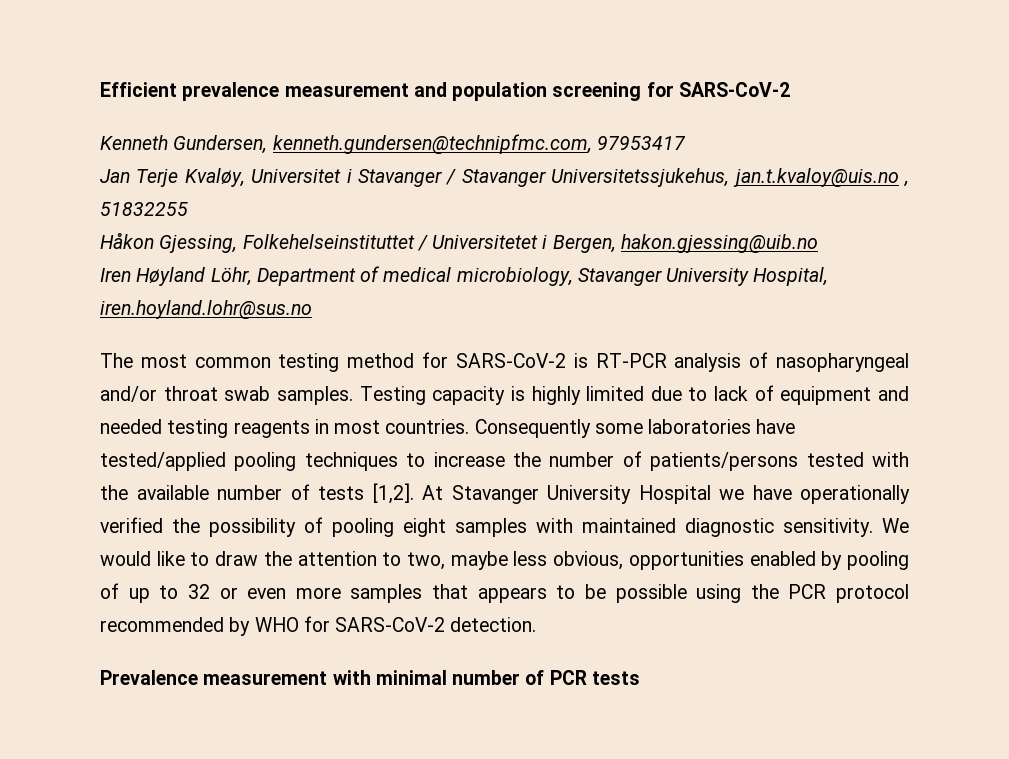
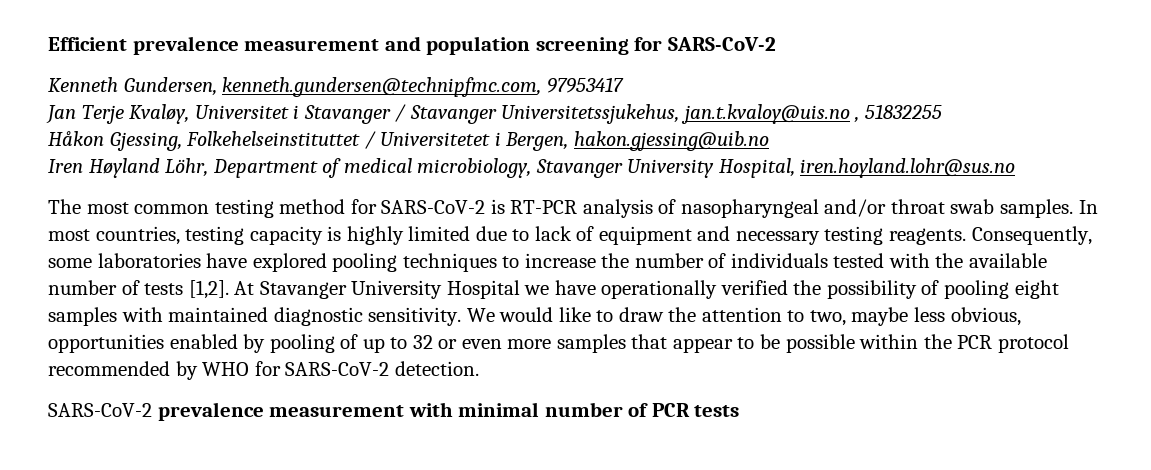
- Testing capacity is highly limited due to lack of equipment and needed testing reagents in most countries. Consequently some laboratories have tested/applied pooling techniques to increase the number of patients/persons tested with the available number of tests [1,2].
+ In most countries, testing capacity is highly limited due to lack of equipment and necessary testing reagents. Consequently, some laboratories have explored pooling techniques to increase the number of individuals tested with the available number of tests [1,2].
- We would like to draw the attention to two, maybe less obvious, opportunities enabled by pooling of up to 32 or even more samples that appears to be possible using the PCR protocol recommended by WHO for SARS-CoV-2 detection.
+ We would like to draw the attention to two, maybe less obvious, opportunities enabled by pooling of up to 32 or even more samples that appear to be possible within the PCR protocol recommended by WHO for SARS-CoV-2 detection.
- Prevalence measurement with minimal number of PCR tests
+ SARS-CoV-2 prevalence measurement with minimal number of PCR tests

